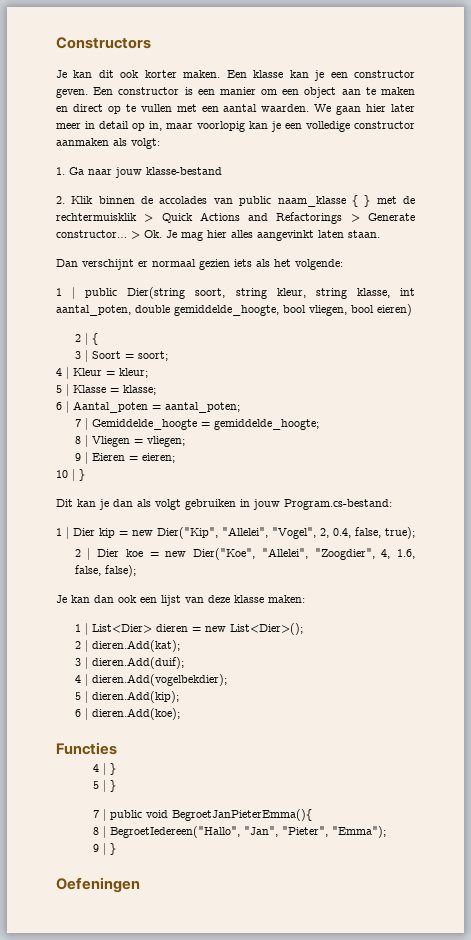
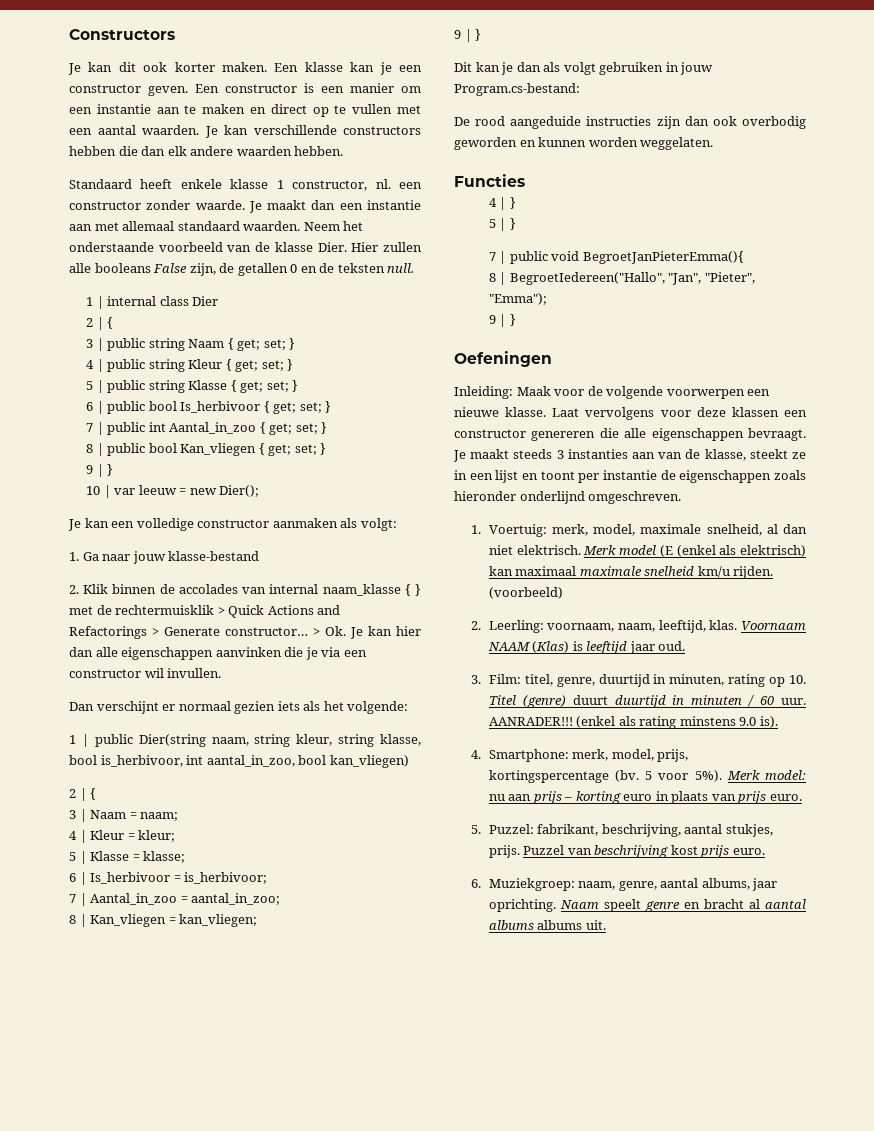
- Een constructor is een manier om een object aan te maken en direct op te vullen met een aantal waarden.
+ Een constructor is een manier om een instantie aan te maken en direct op te vullen met een aantal waarden.
- We gaan hier later meer in detail op in, maar voorlopig kan je een volledige constructor aanmaken als volgt:
+ Je kan verschillende constructors hebben die dan elk andere waarden hebben.
+ Standaard heeft enkele klasse 1 constructor, nl. een constructor zonder waarde. Je maakt dan een instantie aan met allemaal standaard waarden. Neem het onderstaande voorbeeld van de klasse Dier. Hier zullen alle booleans False zijn, de getallen 0 en de teksten null.
+ 1 | internal class Dier
+ 2 | {
+ 3 | public string Naam { get; set; }
+ 4 | public string Kleur { get; set; }
+ 5 | public string Klasse { get; set; }
+ 6 | public bool Is_herbivoor { get; set; }
+ 7 | public int Aantal_in_zoo { get; set; }
+ 8 | public bool Kan_vliegen { get; set; }
+ 9 | }
+ 10 | var leeuw = new Dier();
+ Je kan een volledige constructor aanmaken als volgt:
- 2. Klik binnen de accolades van public naam_klasse { } met de rechtermuisklik > Quick Actions and Refactorings > Generate constructor…
+ 2. Klik binnen de accolades van internal naam_klasse { } met de rechtermuisklik > Quick Actions and Refactorings > Generate constructor…
- > Ok. Je mag hier alles aangevinkt laten staan.
+ > Ok. Je kan hier dan alle eigenschappen aanvinken die je via een constructor wil invullen.
- 1 | public Dier(string soort, string kleur, string klasse, int aantal_poten, double gemiddelde_hoogte, bool vliegen, bool eieren)
+ 1 | public Dier(string naam, string kleur, string klasse, bool is_herbivoor, int aantal_in_zoo, bool kan_vliegen)
  2 | {
- 3 | Soort = soort;
+ 3 | Naam = naam;
- 6 | Aantal_poten = aantal_poten;
- 7 | Gemiddelde_hoogte = gemiddelde_hoogte;
- 8 | Vliegen = vliegen;
- 9 | Eieren = eieren;
- 10 | }
+ 6 | Is_herbivoor = is_herbivoor;
+ 7 | Aantal_in_zoo = aantal_in_zoo;
+ 8 | Kan_vliegen = kan_vliegen;
+ 9 | }
- 1 | Dier kip = new Dier("Kip", "Allelei", "Vogel", 2, 0.4, false, true);
- 2 | Dier koe = new Dier("Koe", "Allelei", "Zoogdier", 4, 1.6, false, false);
- Je kan dan ook een lijst van deze klasse maken:
- 1 | List<Dier> dieren = new List<Dier>();
- 2 | dieren.Add(kat);
- 3 | dieren.Add(duif);
- 4 | dieren.Add(vogelbekdier);
- 5 | dieren.Add(kip);
- 6 | dieren.Add(koe);
+ De rood aangeduide instructies zijn dan ook overbodig geworden en kunnen worden weggelaten.
+ Inleiding: Maak voor de volgende voorwerpen een nieuwe klasse. Laat vervolgens voor deze klassen een constructor genereren die alle eigenschappen bevraagt. Je maakt steeds 3 instanties aan van de klasse, steekt ze in een lijst en toont per instantie de eigenschappen zoals hieronder onderlijnd omgeschreven.
+ 1. Voertuig: merk, model, maximale snelheid, al dan niet elektrisch. Merk model (E (enkel als elektrisch) kan maximaal maximale snelheid km/u rijden. (voorbeeld)
+ 2. Leerling: voornaam, naam, leeftijd, klas. Voornaam NAAM (Klas) is leeftijd jaar oud.
+ 3. Film: titel, genre, duurtijd in minuten, rating op 10. Titel (genre) duurt duurtijd in minuten / 60 uur. AANRADER!!! (enkel als rating minstens 9.0 is).
+ 4. Smartphone: merk, model, prijs, kortingspercentage (bv. 5 voor 5%). Merk model: nu aan prijs – korting euro in plaats van prijs euro.
+ 5. Puzzel: fabrikant, beschrijving, aantal stukjes, prijs. Puzzel van beschrijving kost prijs euro.
+ 6. Muziekgroep: naam, genre, aantal albums, jaar oprichting. Naam speelt genre en bracht al aantal albums albums uit.

